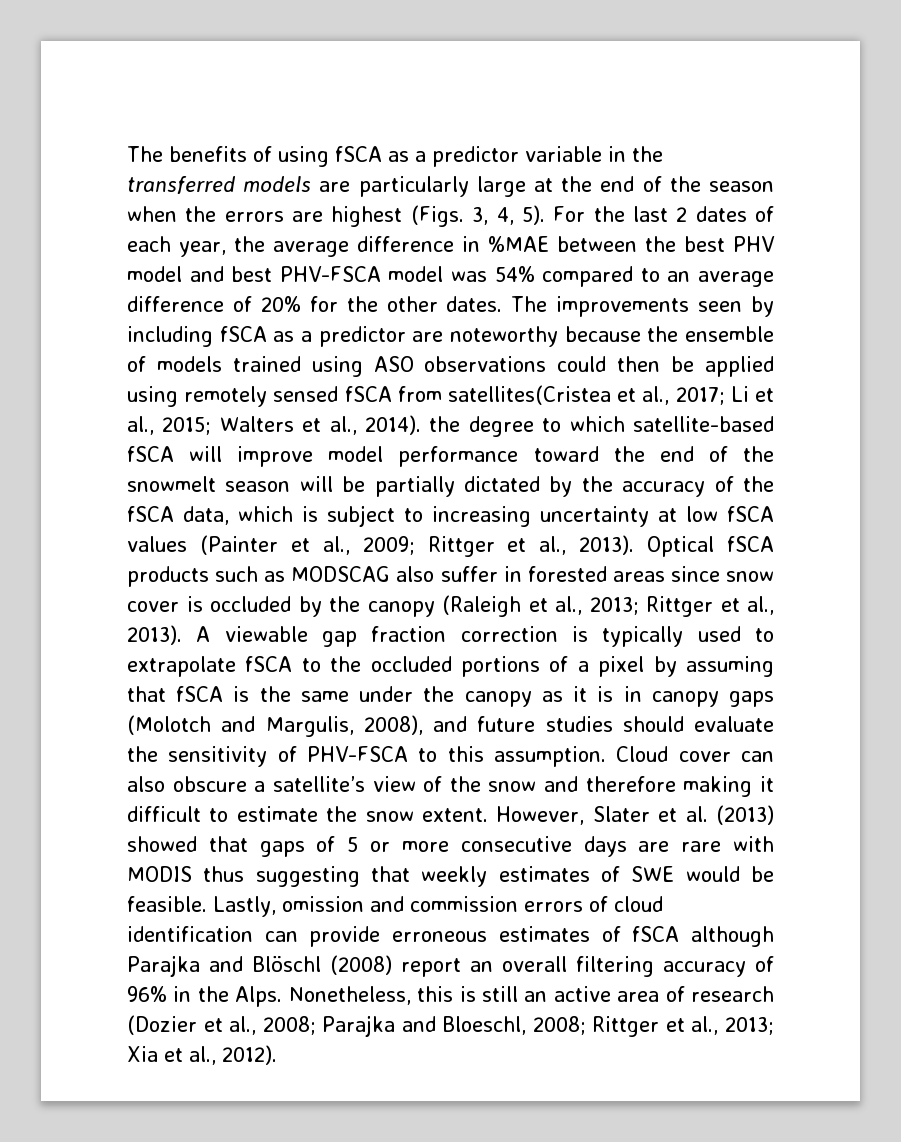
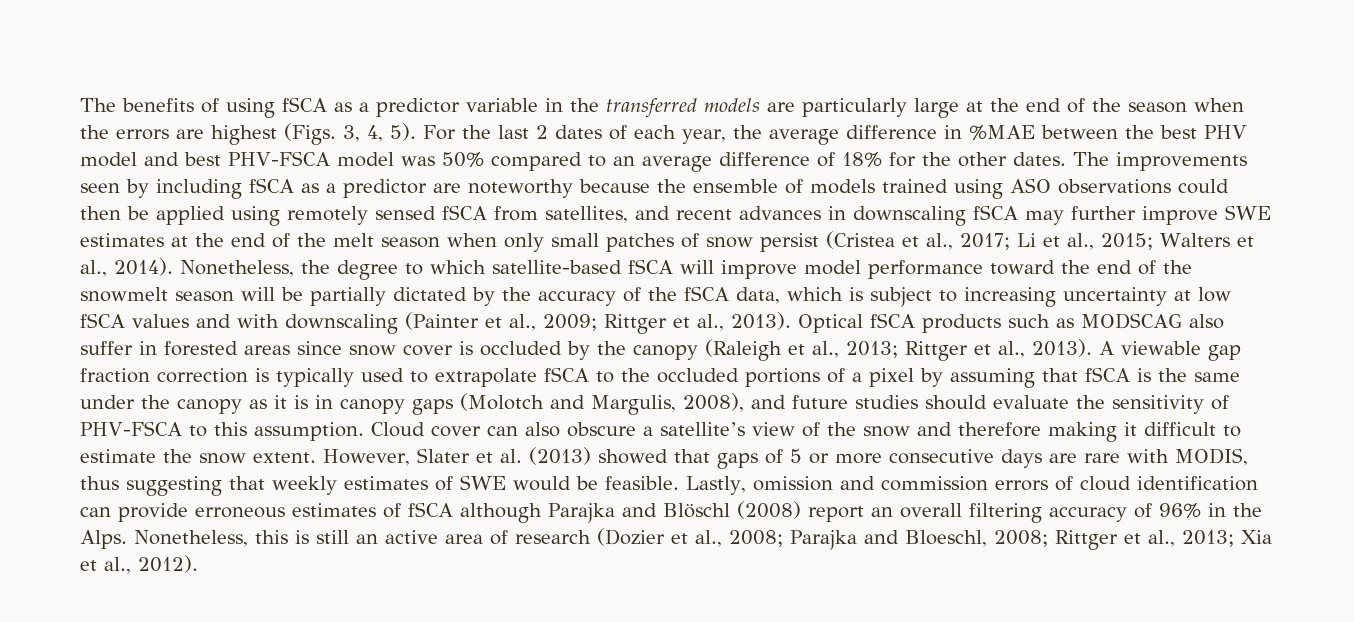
- For the last 2 dates of each year, the average difference in %MAE between the best PHV model and best PHV-FSCA model was 54% compared to an average difference of 20% for the other dates.
+ For the last 2 dates of each year, the average difference in %MAE between the best PHV model and best PHV-FSCA model was 50% compared to an average difference of 18% for the other dates.
- The improvements seen by including fSCA as a predictor are noteworthy because the ensemble of models trained using ASO observations could then be applied using remotely sensed fSCA from satellites(Cristea et al., 2017;
+ The improvements seen by including fSCA as a predictor are noteworthy because the ensemble of models trained using ASO observations could then be applied using remotely sensed fSCA from satellites, and recent advances in downscaling fSCA may further improve SWE estimates at the end of the melt season when only small patches of snow persist (Cristea et al., 2017;
- Walters et al., 2014). the degree to which satellite-based fSCA will improve model performance toward the end of the snowmelt season will be partially dictated by the accuracy of the fSCA data, which is subject to increasing uncertainty at low fSCA values (Painter et al., 2009;
+ Walters et al., 2014). Nonetheless, the degree to which satellite-based fSCA will improve model performance toward the end of the snowmelt season will be partially dictated by the accuracy of the fSCA data, which is subject to increasing uncertainty at low fSCA values and with downscaling (Painter et al., 2009;
- However, Slater et al. (2013) showed that gaps of 5 or more consecutive days are rare with MODIS thus suggesting that weekly estimates of SWE would be feasible.
+ However, Slater et al. (2013) showed that gaps of 5 or more consecutive days are rare with MODIS, thus suggesting that weekly estimates of SWE would be feasible.

